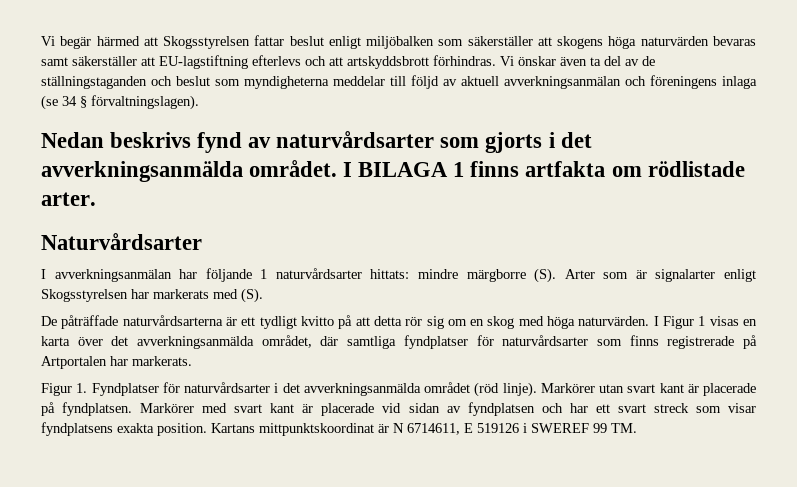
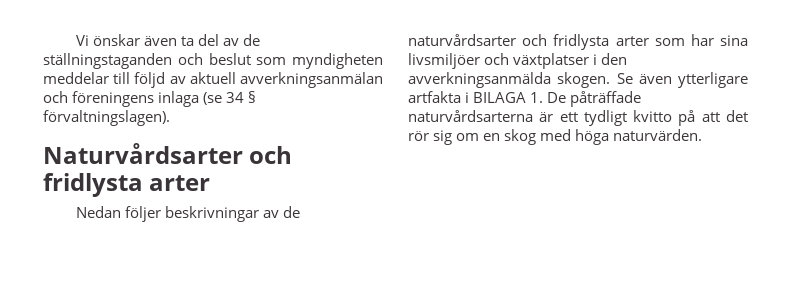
- Vi begär härmed att Skogsstyrelsen fattar beslut enligt miljöbalken som säkerställer att skogens höga naturvärden bevaras samt säkerställer att EU-lagstiftning efterlevs och att artskyddsbrott förhindras. Vi önskar även ta del av de ställningstaganden och beslut som myndigheterna meddelar till följd av aktuell avverkningsanmälan och föreningens inlaga (se 34 § förvaltningslagen).
+ Vi önskar även ta del av de ställningstaganden och beslut som myndigheten meddelar till följd av aktuell avverkningsanmälan och föreningens inlaga (se 34 § förvaltningslagen).
- Nedan beskrivs fynd av naturvårdsarter som gjorts i det avverkningsanmälda området. I BILAGA 1 finns artfakta om rödlistade arter.
- Naturvårdsarter
- I avverkningsanmälan har följande 1 naturvårdsarter hittats: mindre märgborre (S). Arter som är signalarter enligt Skogsstyrelsen har markerats med (S).
- De påträffade naturvårdsarterna är ett tydligt kvitto på att detta rör sig om en skog med höga naturvärden. I Figur 1 visas en karta över det avverkningsanmälda området, där samtliga fyndplatser för naturvårdsarter som finns registrerade på Artportalen har markerats.
- Figur 1. Fyndplatser för naturvårdsarter i det avverkningsanmälda området (röd linje). Markörer utan svart kant är placerade på fyndplatsen. Markörer med svart kant är placerade vid sidan av fyndplatsen och har ett svart streck som visar fyndplatsens exakta position. Kartans mittpunktskoordinat är N 6714611, E 519126 i SWEREF 99 TM.
+ Naturvårdsarter och fridlysta arter
+ Nedan följer beskrivningar av de naturvårdsarter och fridlysta arter som har sina livsmiljöer och växtplatser i den avverkningsanmälda skogen. Se även ytterligare artfakta i BILAGA 1. De påträffade naturvårdsarterna är ett tydligt kvitto på att det rör sig om en skog med höga naturvärden.

